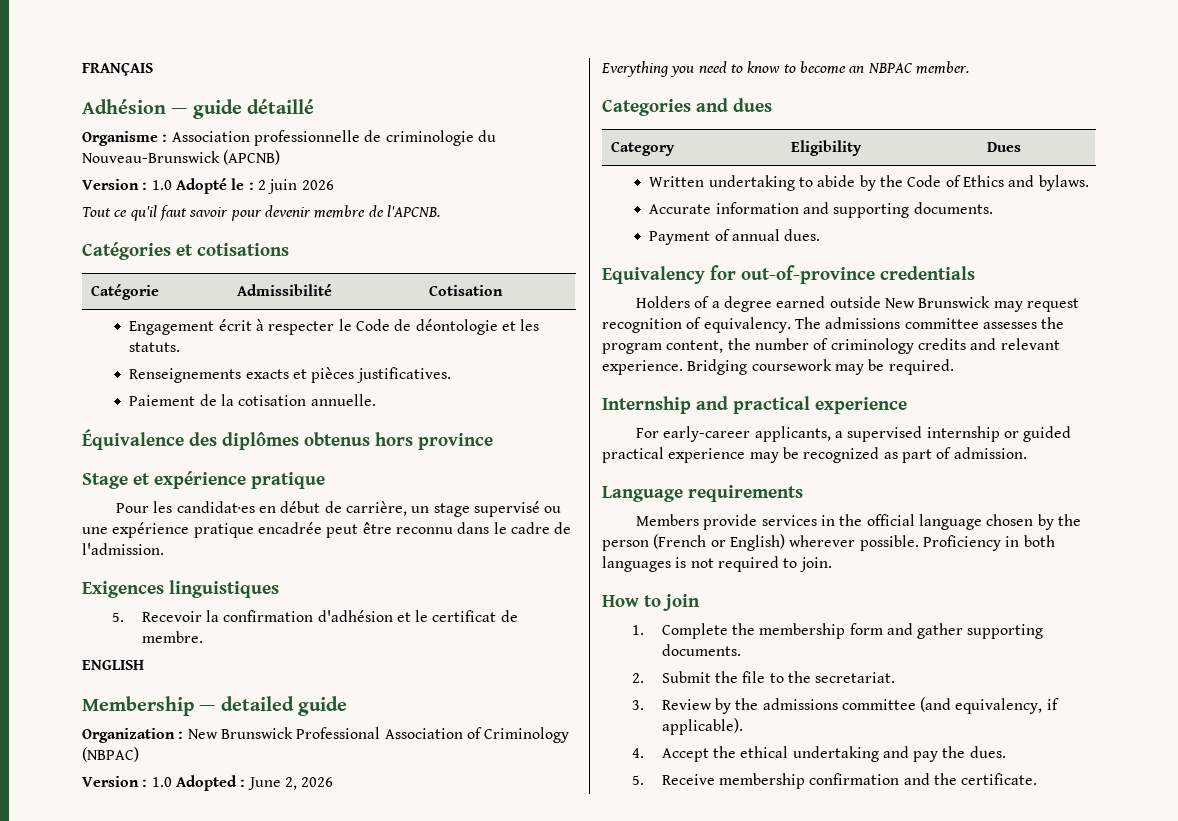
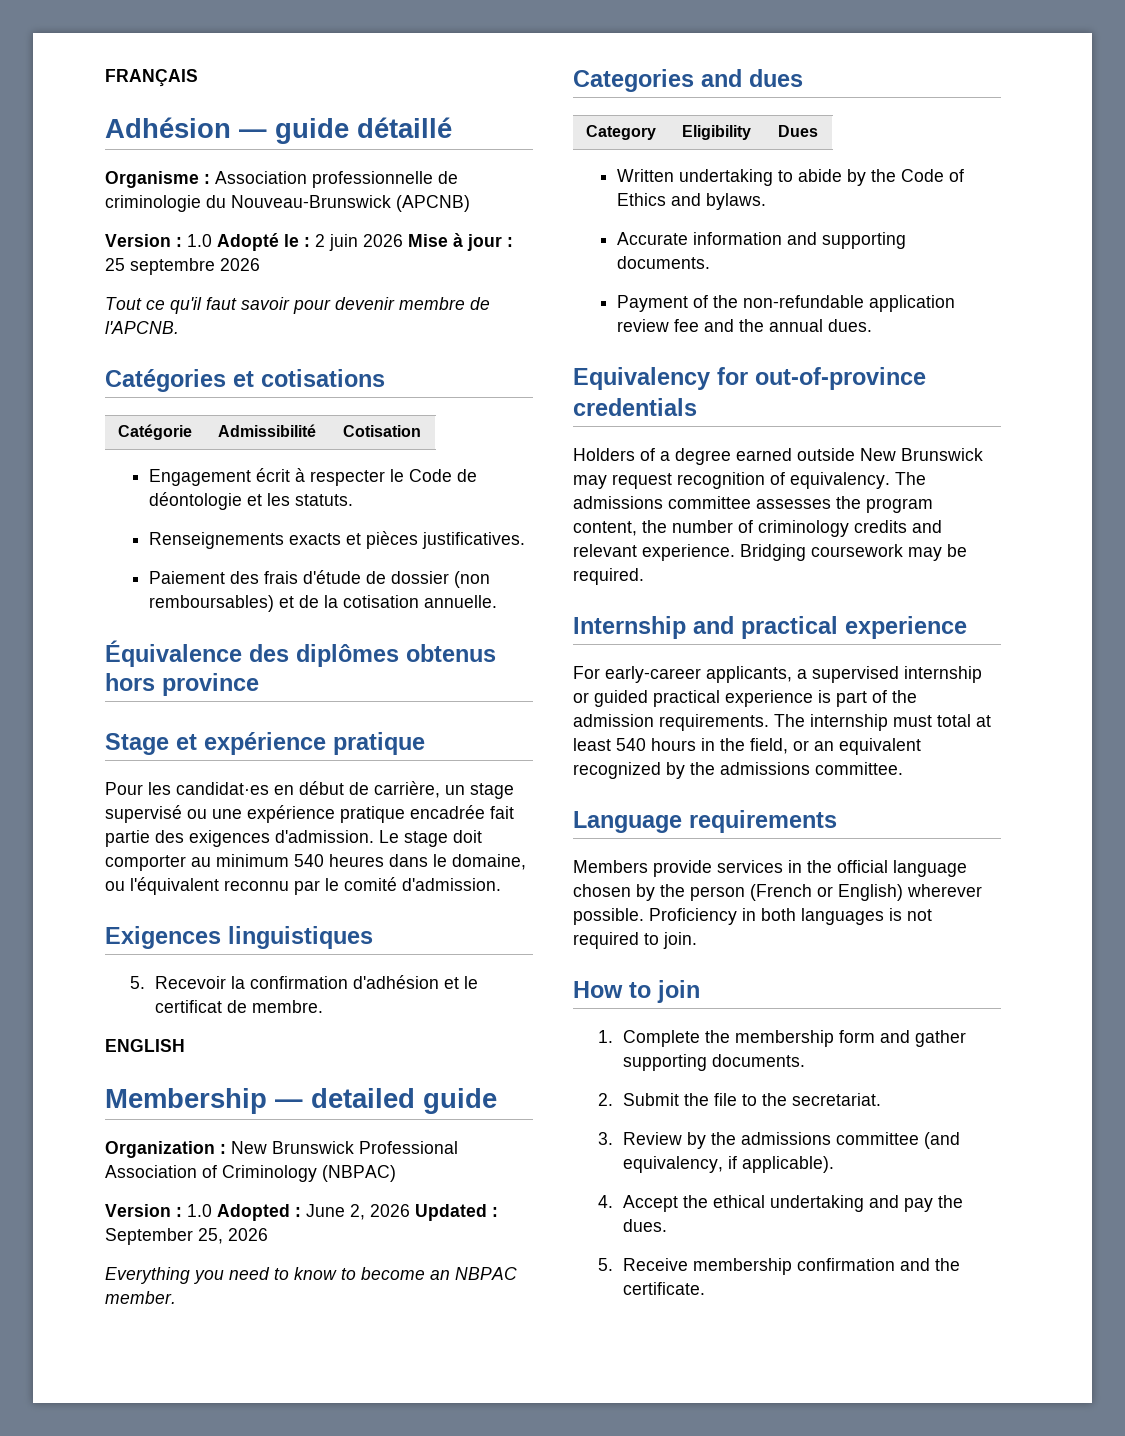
- Version : 1.0 Adopté le : 2 juin 2026
+ Version : 1.0 Adopté le : 2 juin 2026 Mise à jour : 25 septembre 2026
- Paiement de la cotisation annuelle.
+ Paiement des frais d'étude de dossier (non remboursables) et de la cotisation annuelle.
- Pour les candidat·es en début de carrière, un stage supervisé ou une expérience pratique encadrée peut être reconnu dans le cadre de l'admission.
+ Pour les candidat·es en début de carrière, un stage supervisé ou une expérience pratique encadrée fait partie des exigences d'admission. Le stage doit comporter au minimum 540 heures dans le domaine, ou l'équivalent reconnu par le comité d'admission.
- Version : 1.0 Adopted : June 2, 2026
+ Version : 1.0 Adopted : June 2, 2026 Updated : September 25, 2026
- Payment of annual dues.
+ Payment of the non-refundable application review fee and the annual dues.
- For early-career applicants, a supervised internship or guided practical experience may be recognized as part of admission.
+ For early-career applicants, a supervised internship or guided practical experience is part of the admission requirements. The internship must total at least 540 hours in the field, or an equivalent recognized by the admissions committee.

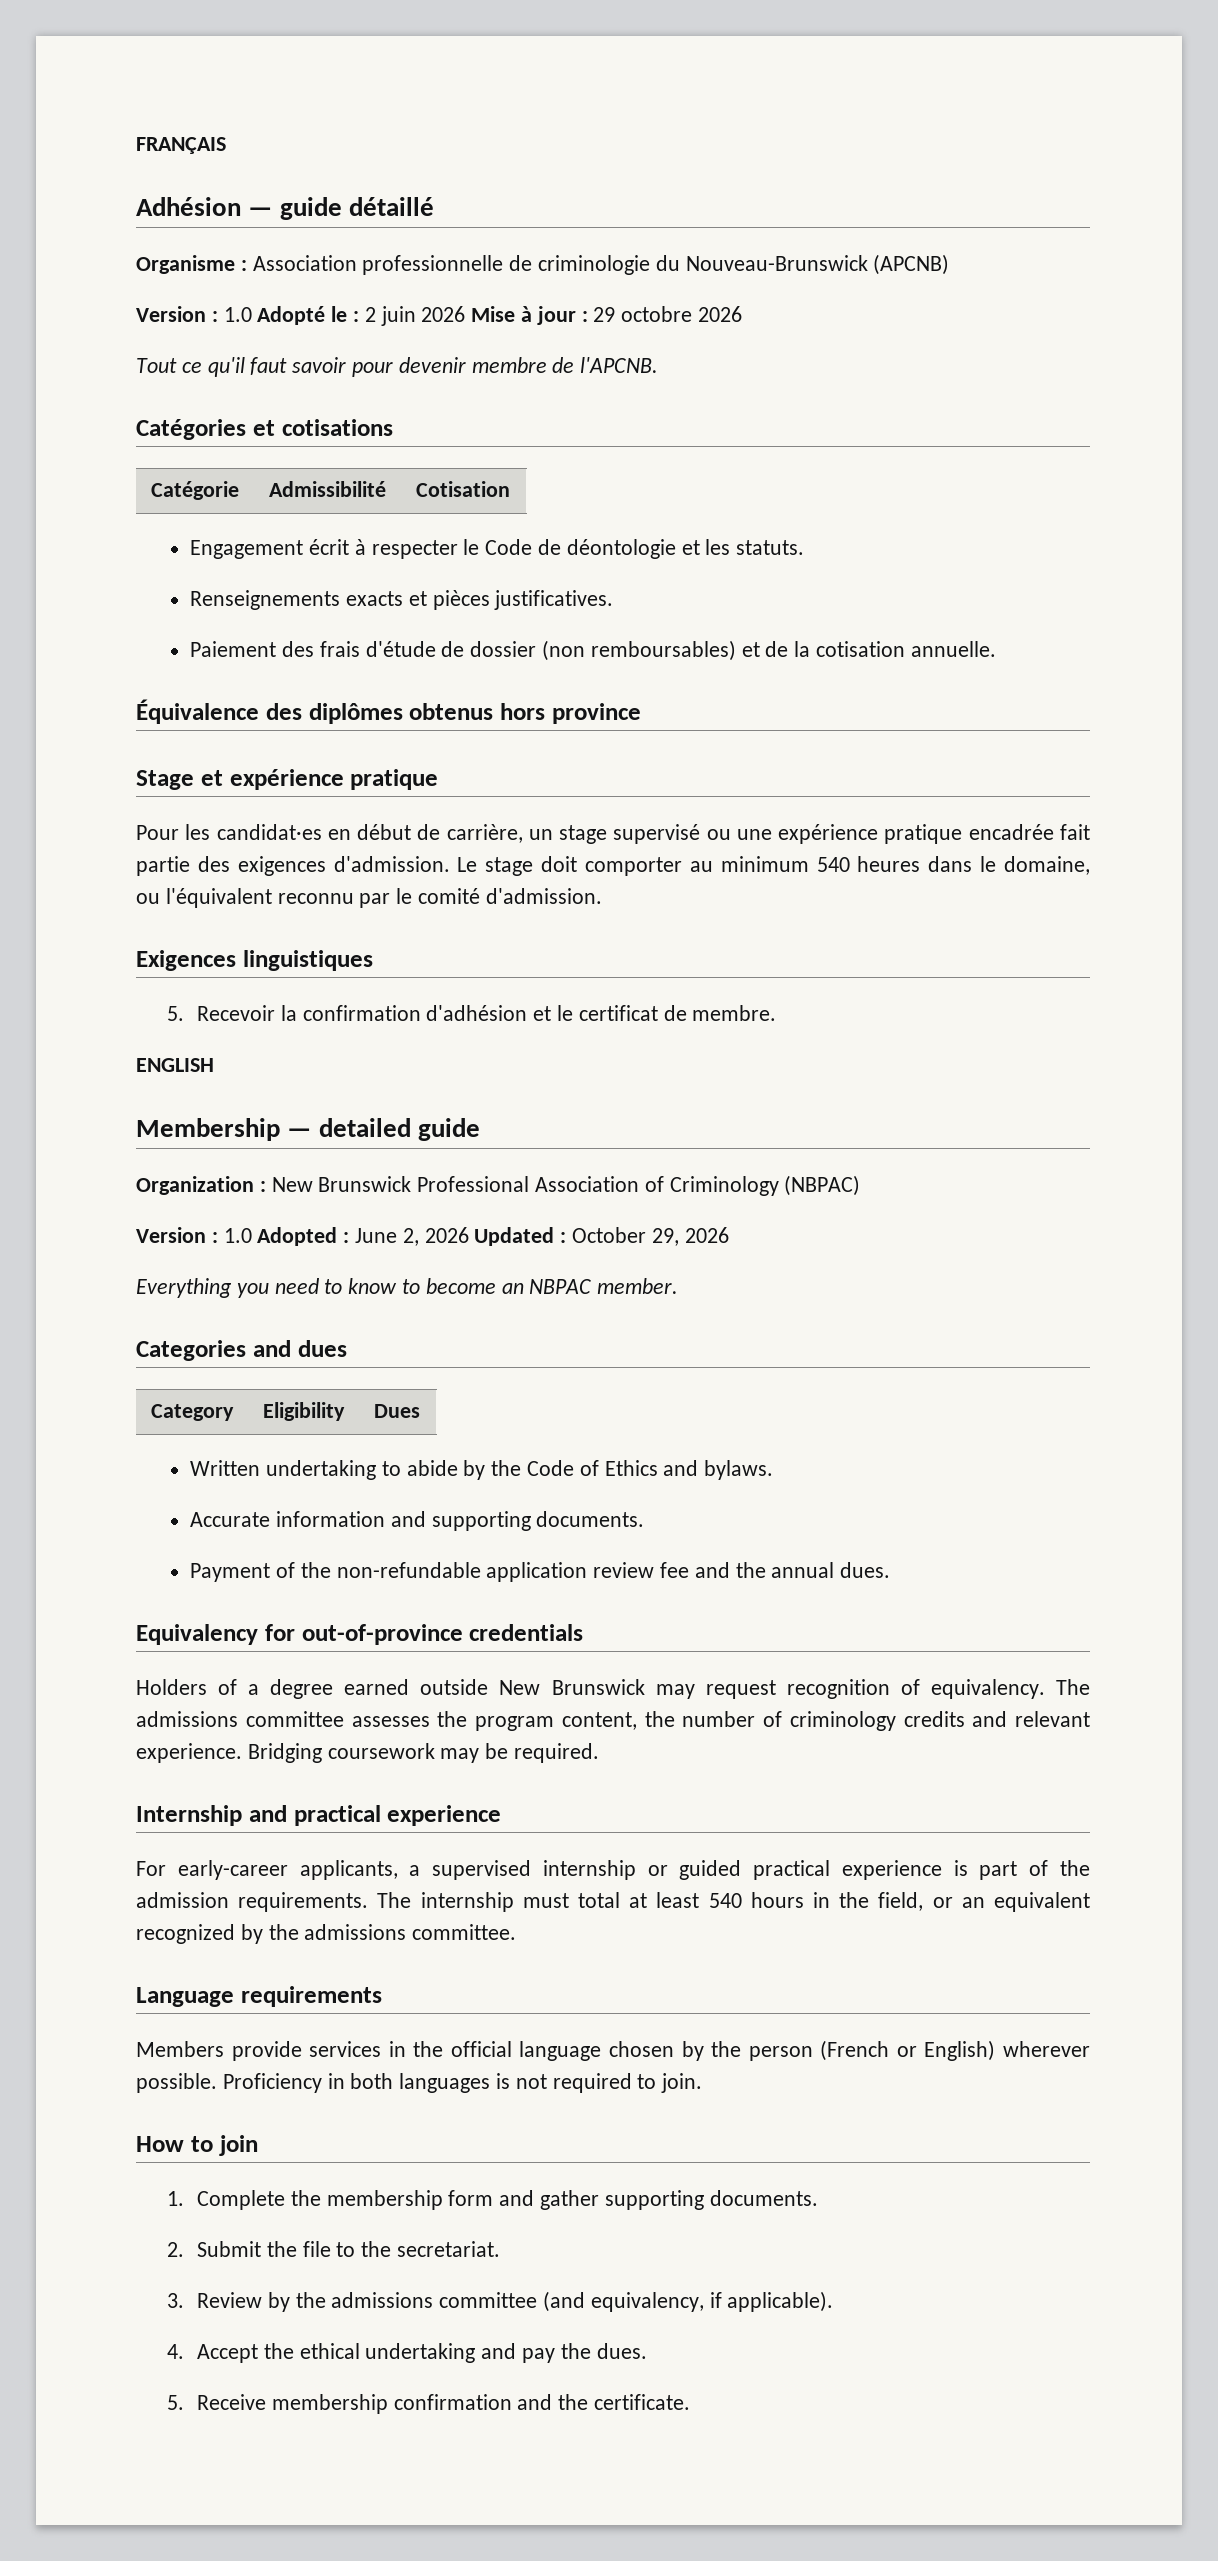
- Version : 1.0 Adopté le : 2 juin 2026 Mise à jour : 25 septembre 2026
+ Version : 1.0 Adopté le : 2 juin 2026 Mise à jour : 29 octobre 2026
- Version : 1.0 Adopted : June 2, 2026 Updated : September 25, 2026
+ Version : 1.0 Adopted : June 2, 2026 Updated : October 29, 2026

